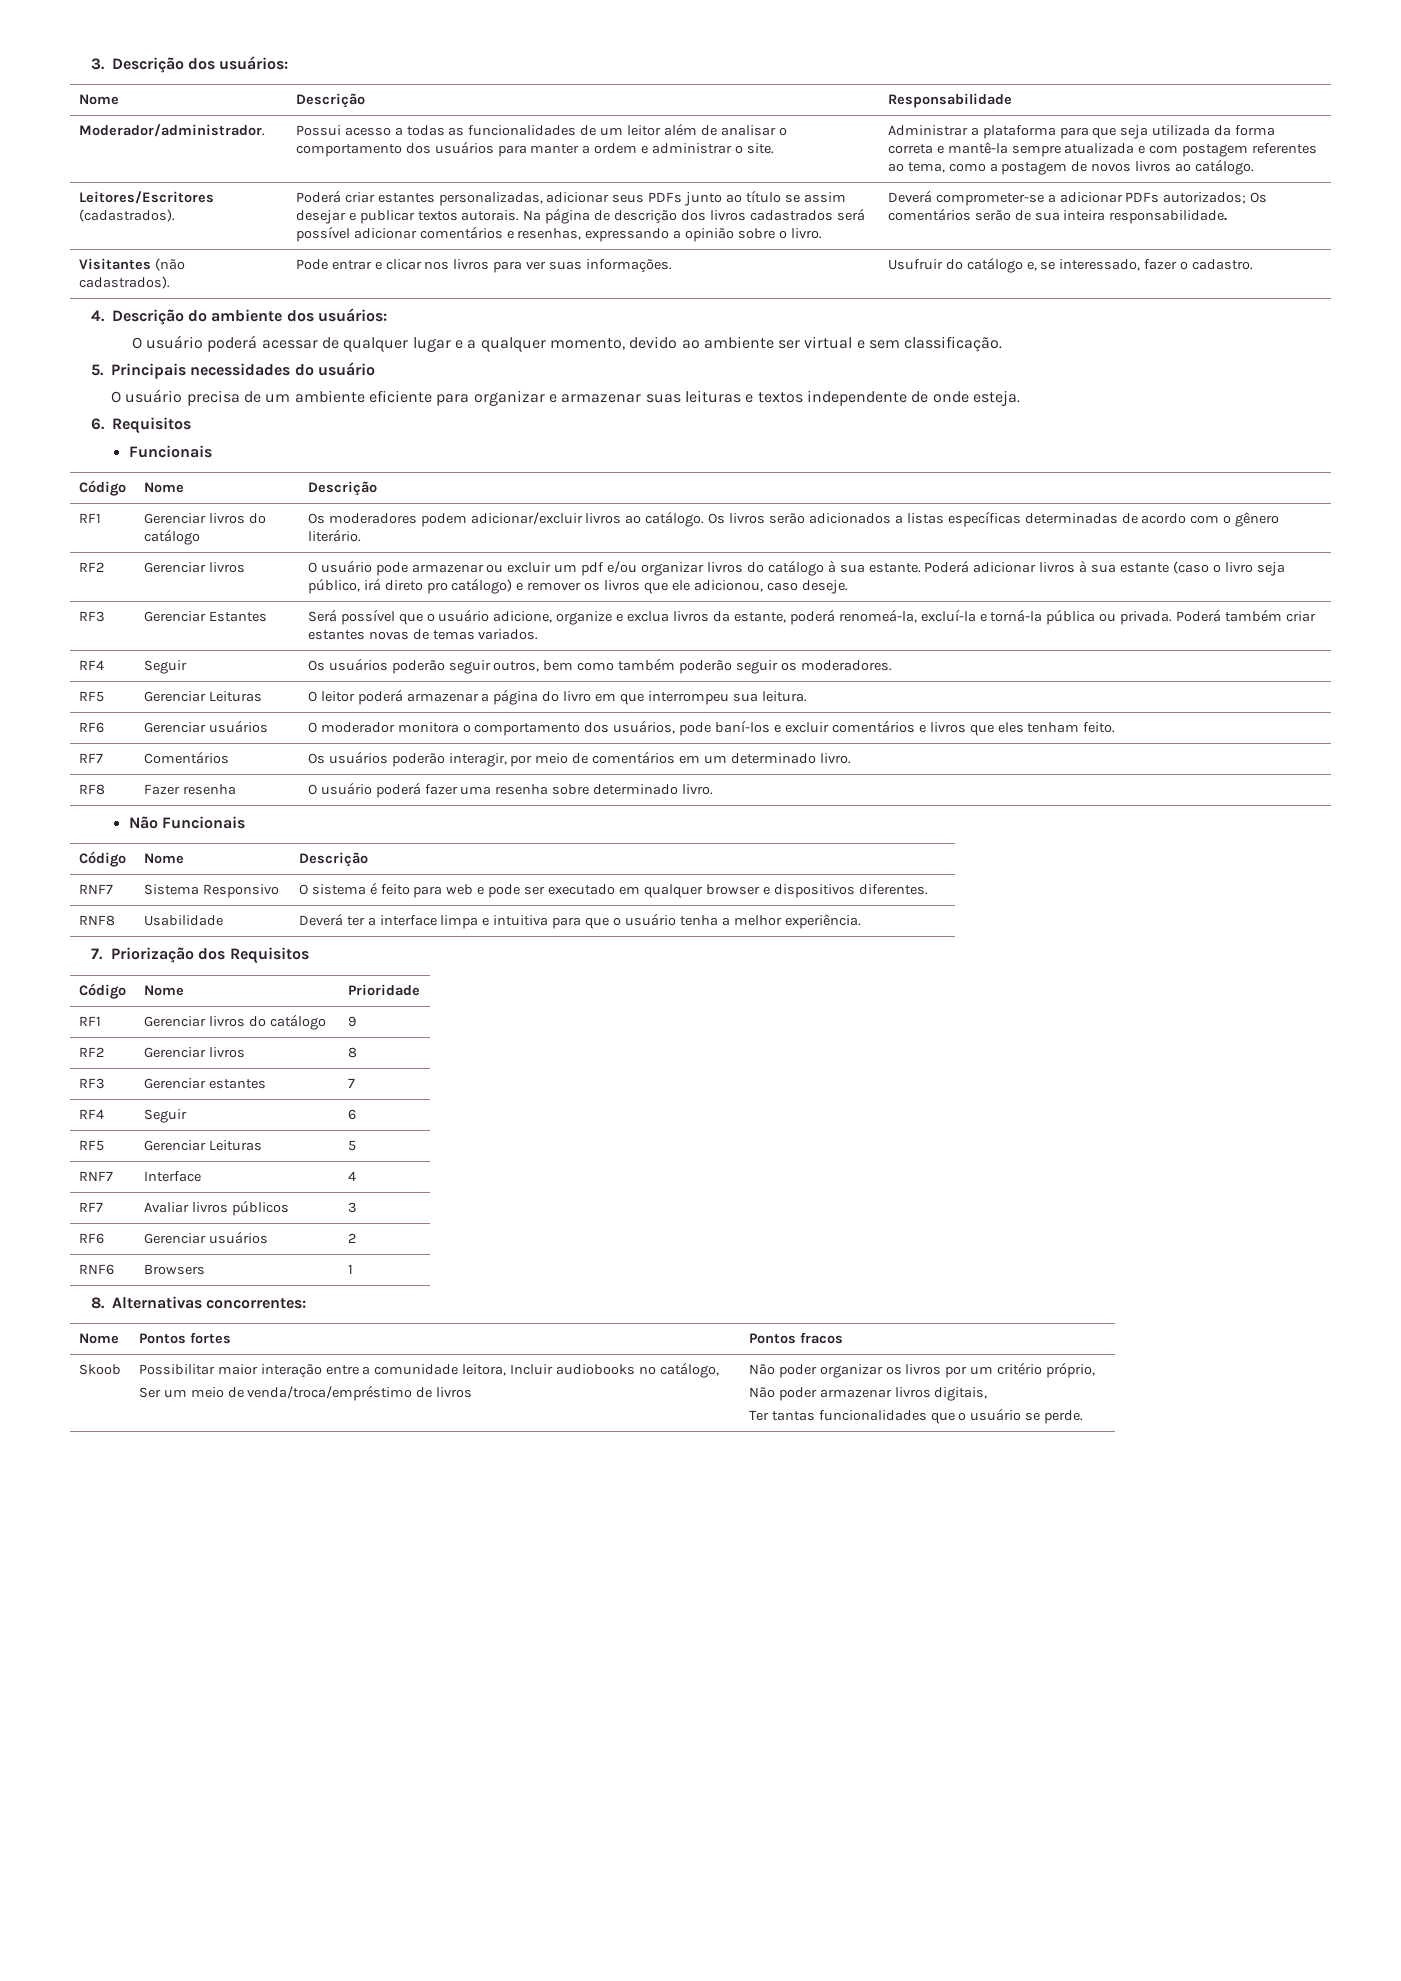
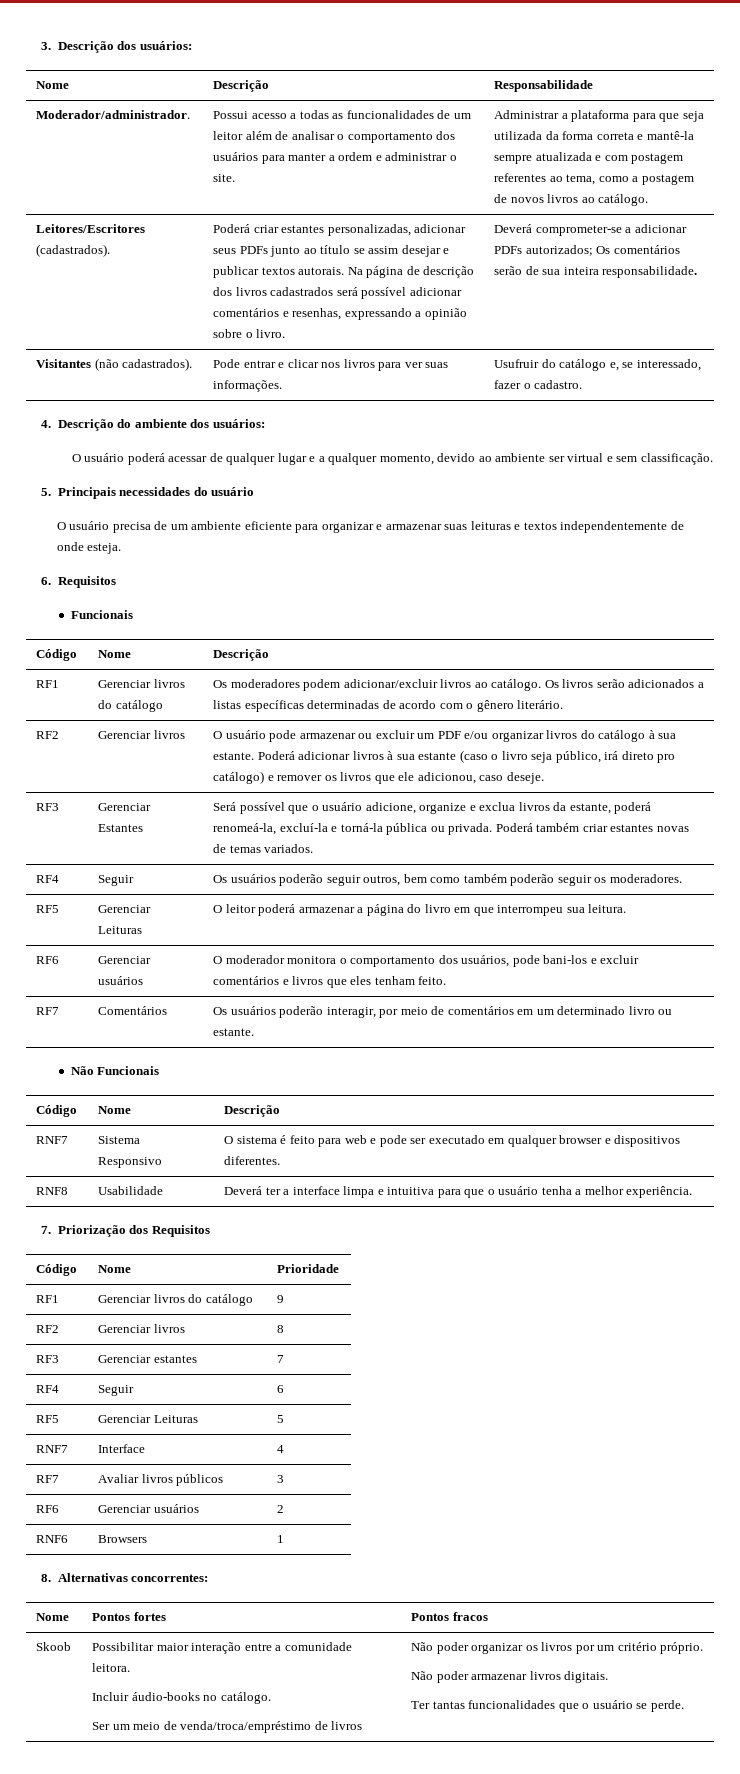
- O usuário precisa de um ambiente eficiente para organizar e armazenar suas leituras e textos independente de onde esteja.
+ O usuário precisa de um ambiente eficiente para organizar e armazenar suas leituras e textos independentemente de onde esteja.
- O usuário pode armazenar ou excluir um pdf e/ou organizar livros do catálogo à sua estante.
+ O usuário pode armazenar ou excluir um PDF e/ou organizar livros do catálogo à sua estante.
- RF6 | Gerenciar usuários | O moderador monitora o comportamento dos usuários, pode baní-los e excluir comentários e livros que eles tenham feito.
+ RF6 | Gerenciar usuários | O moderador monitora o comportamento dos usuários, pode bani-los e excluir comentários e livros que eles tenham feito.
- RF7 | Comentários | Os usuários poderão interagir, por meio de comentários em um determinado livro.
- RF8 | Fazer resenha | O usuário poderá fazer uma resenha sobre determinado livro.
+ RF7 | Comentários | Os usuários poderão interagir, por meio de comentários em um determinado livro ou estante.
- Possibilitar maior interação entre a comunidade leitora, Incluir audiobooks no catálogo,
+ Possibilitar maior interação entre a comunidade leitora.
+ Incluir áudio-books no catálogo.
- Não poder organizar os livros por um critério próprio,
+ Não poder organizar os livros por um critério próprio.
- Não poder armazenar livros digitais,
+ Não poder armazenar livros digitais.

